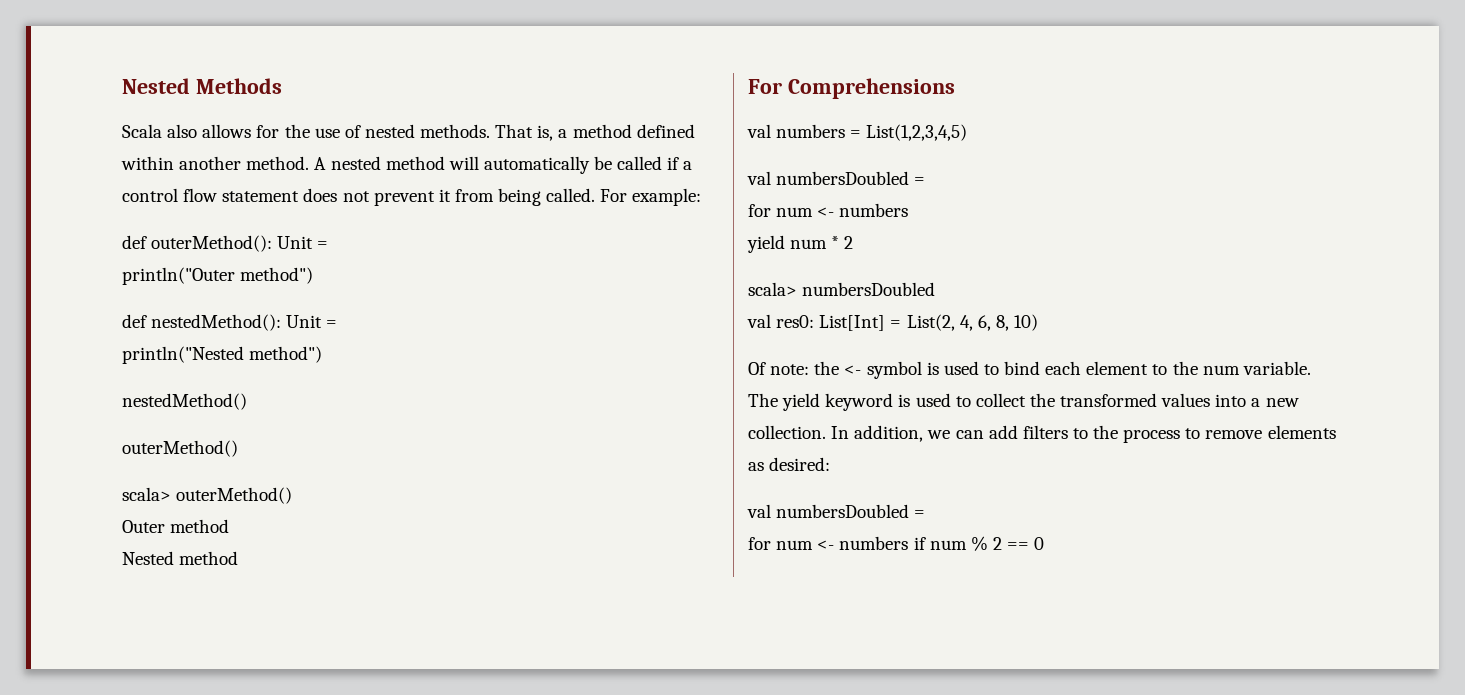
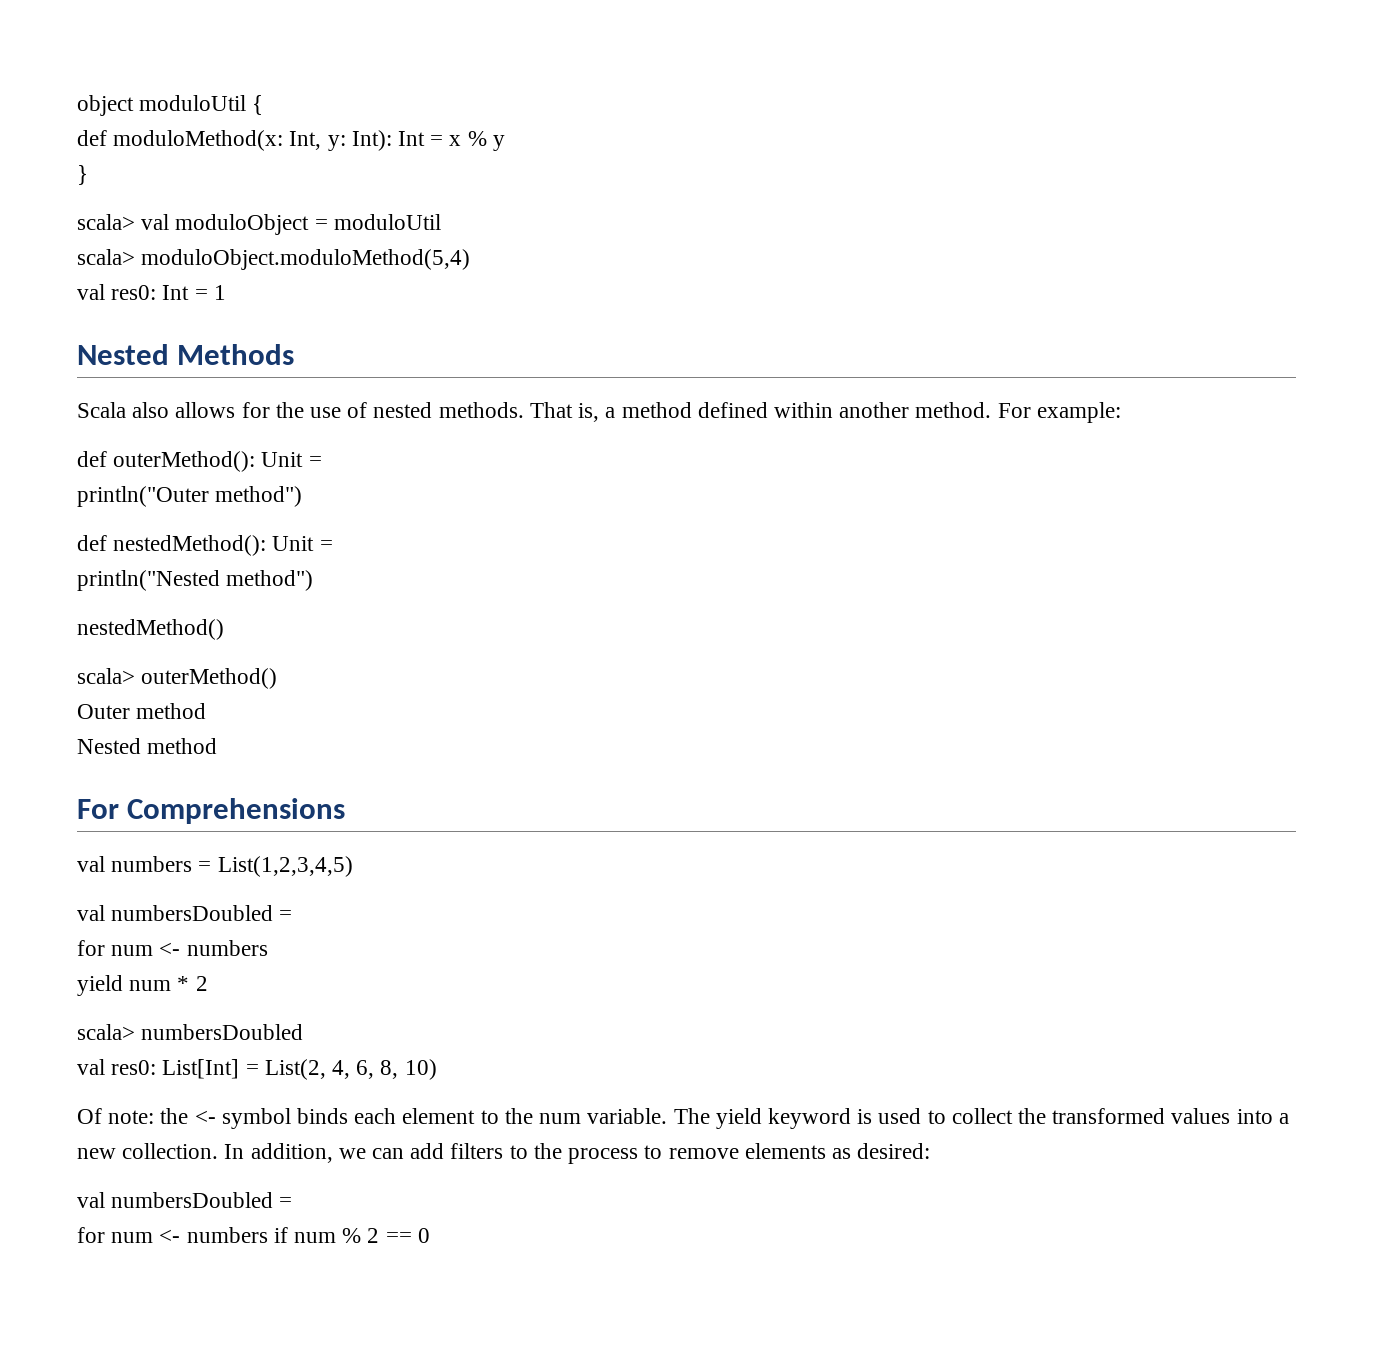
+ object moduloUtil {
+ def moduloMethod(x: Int, y: Int): Int = x % y
+ }
+ scala> val moduloObject = moduloUtil
+ scala> moduloObject.moduloMethod(5,4)
+ val res0: Int = 1
- A nested method will automatically be called if a control flow statement does not prevent it from being called.
  nestedMethod()
- outerMethod()
- Of note: the <- symbol is used to bind each element to the num variable.
+ Of note: the <- symbol binds each element to the num variable.

